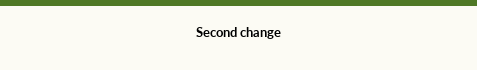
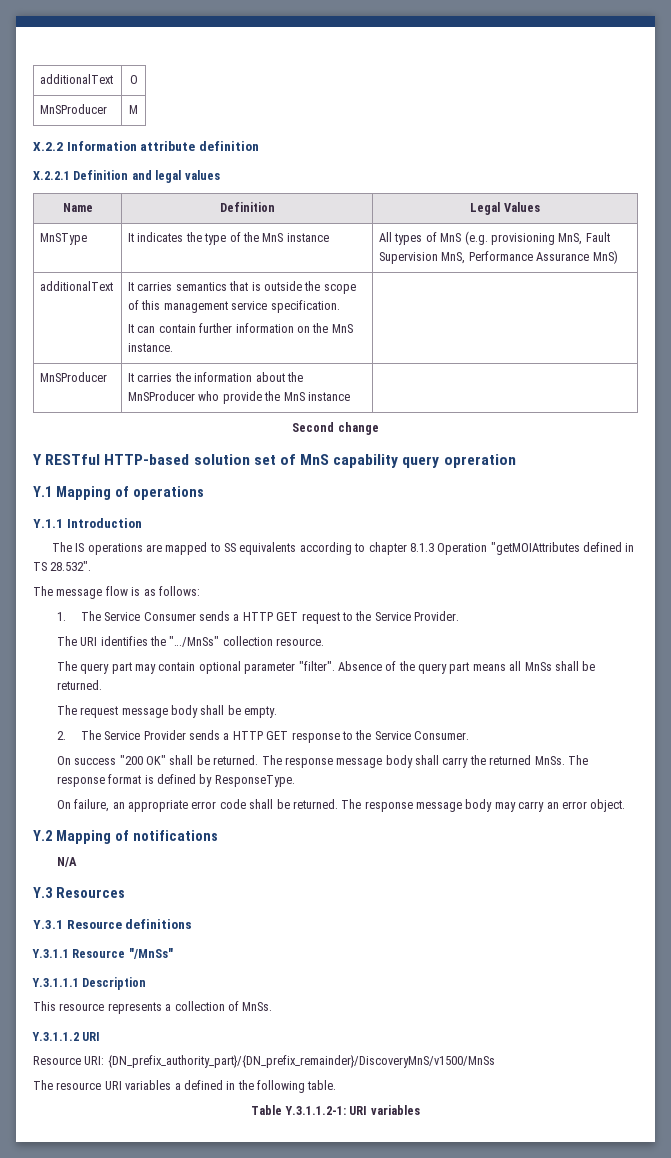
+ additionalText | O
+ MnSProducer | M
+ X.2.2 Information attribute definition
+ X.2.2.1 Definition and legal values
+ Name | Definition | Legal Values
+ MnSType | It indicates the type of the MnS instance | All types of MnS (e.g. provisioning MnS, Fault Supervision MnS, Performance Assurance MnS)
+ additionalText | It carries semantics that is outside the scope of this management service specification.
+ It can contain further information on the MnS instance. |
+ MnSProducer | It carries the information about the MnSProducer who provide the MnS instance |
  Second change
+ Y RESTful HTTP-based solution set of MnS capability query opreration
+ Y.1 Mapping of operations
+ Y.1.1 Introduction
+ The IS operations are mapped to SS equivalents according to chapter 8.1.3 Operation "getMOIAttributes defined in TS 28.532".
+ The message flow is as follows:
+ 1. The Service Consumer sends a HTTP GET request to the Service Provider.
+ The URI identifies the "…/MnSs" collection resource.
+ The query part may contain optional parameter "filter". Absence of the query part means all MnSs shall be returned.
+ The request message body shall be empty.
+ 2. The Service Provider sends a HTTP GET response to the Service Consumer.
+ On success "200 OK" shall be returned. The response message body shall carry the returned MnSs. The response format is defined by ResponseType.
+ On failure, an appropriate error code shall be returned. The response message body may carry an error object.
+ Y.2 Mapping of notifications
+ N/A
+ Y.3 Resources
+ Y.3.1 Resource definitions
+ Y.3.1.1 Resource "/MnSs"
+ Y.3.1.1.1 Description
+ This resource represents a collection of MnSs.
+ Y.3.1.1.2 URI
+ Resource URI: {DN_prefix_authority_part}/{DN_prefix_remainder}/DiscoveryMnS/v1500/MnSs
+ The resource URI variables a defined in the following table.
+ Table Y.3.1.1.2-1: URI variables

